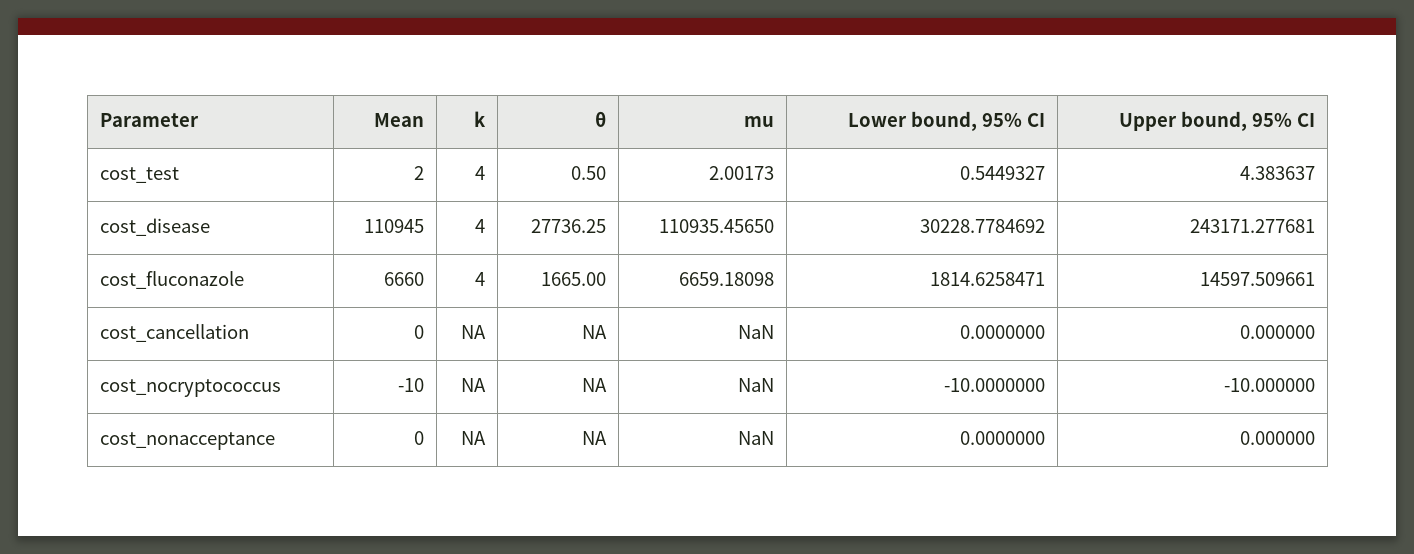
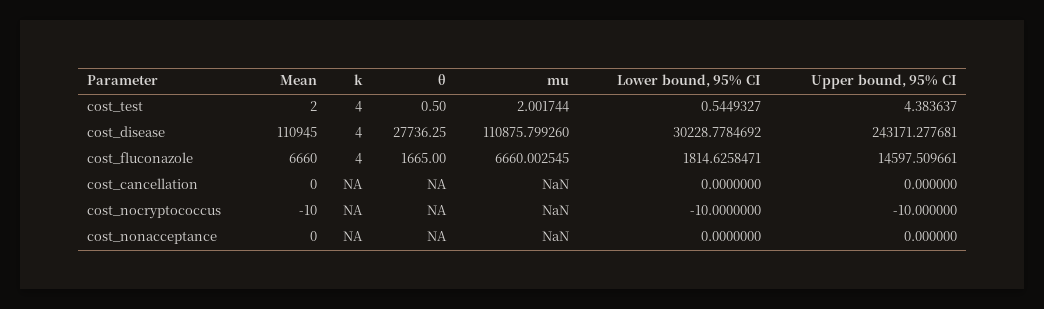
- cost_test | 2 | 4 | 0.50 | 2.00173 | 0.5449327 | 4.383637
+ cost_test | 2 | 4 | 0.50 | 2.001744 | 0.5449327 | 4.383637
- cost_disease | 110945 | 4 | 27736.25 | 110935.45650 | 30228.7784692 | 243171.277681
+ cost_disease | 110945 | 4 | 27736.25 | 110875.799260 | 30228.7784692 | 243171.277681
- cost_fluconazole | 6660 | 4 | 1665.00 | 6659.18098 | 1814.6258471 | 14597.509661
+ cost_fluconazole | 6660 | 4 | 1665.00 | 6660.002545 | 1814.6258471 | 14597.509661

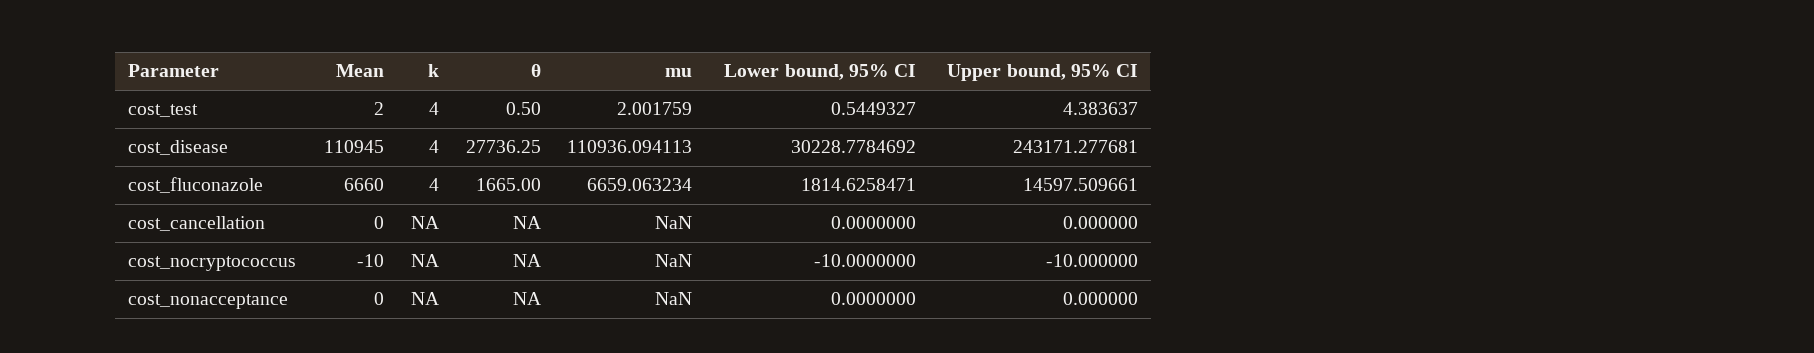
- cost_test | 2 | 4 | 0.50 | 2.001744 | 0.5449327 | 4.383637
+ cost_test | 2 | 4 | 0.50 | 2.001759 | 0.5449327 | 4.383637
- cost_disease | 110945 | 4 | 27736.25 | 110875.799260 | 30228.7784692 | 243171.277681
+ cost_disease | 110945 | 4 | 27736.25 | 110936.094113 | 30228.7784692 | 243171.277681
- cost_fluconazole | 6660 | 4 | 1665.00 | 6660.002545 | 1814.6258471 | 14597.509661
+ cost_fluconazole | 6660 | 4 | 1665.00 | 6659.063234 | 1814.6258471 | 14597.509661

